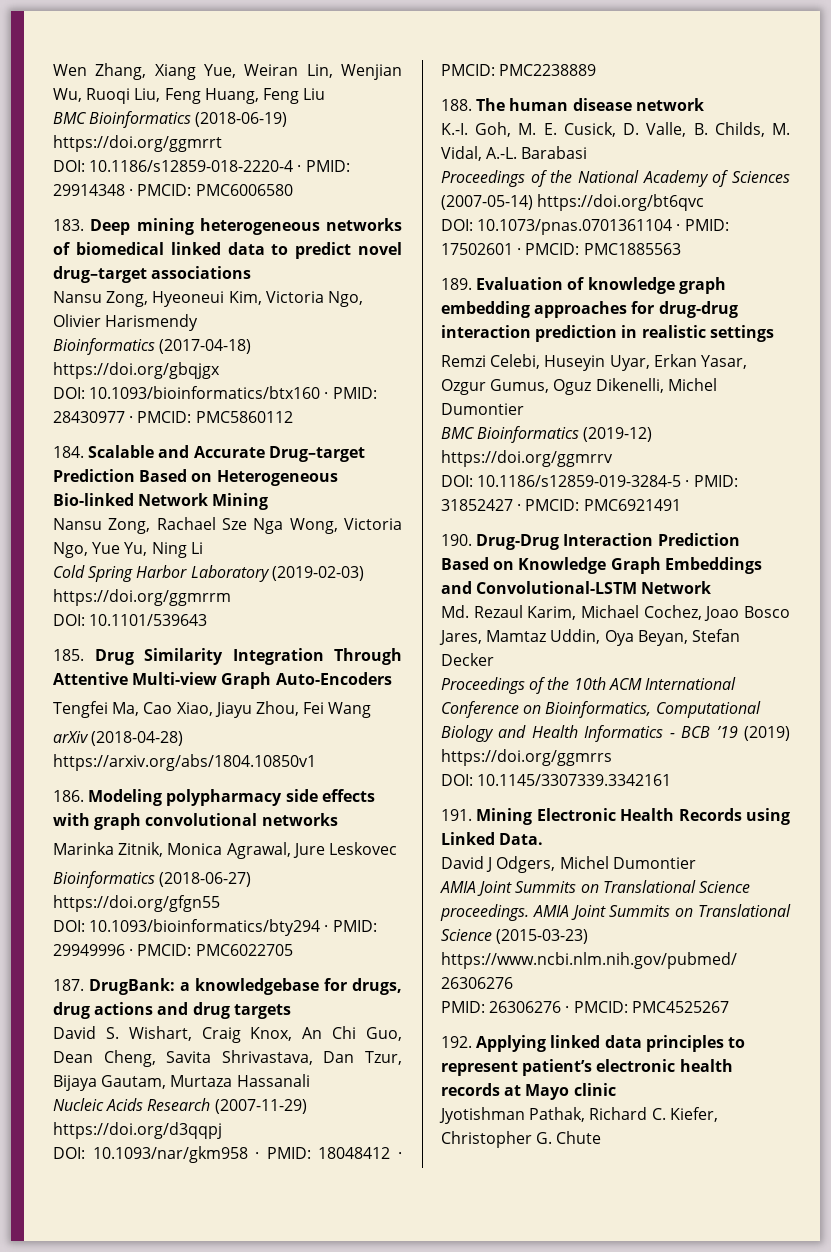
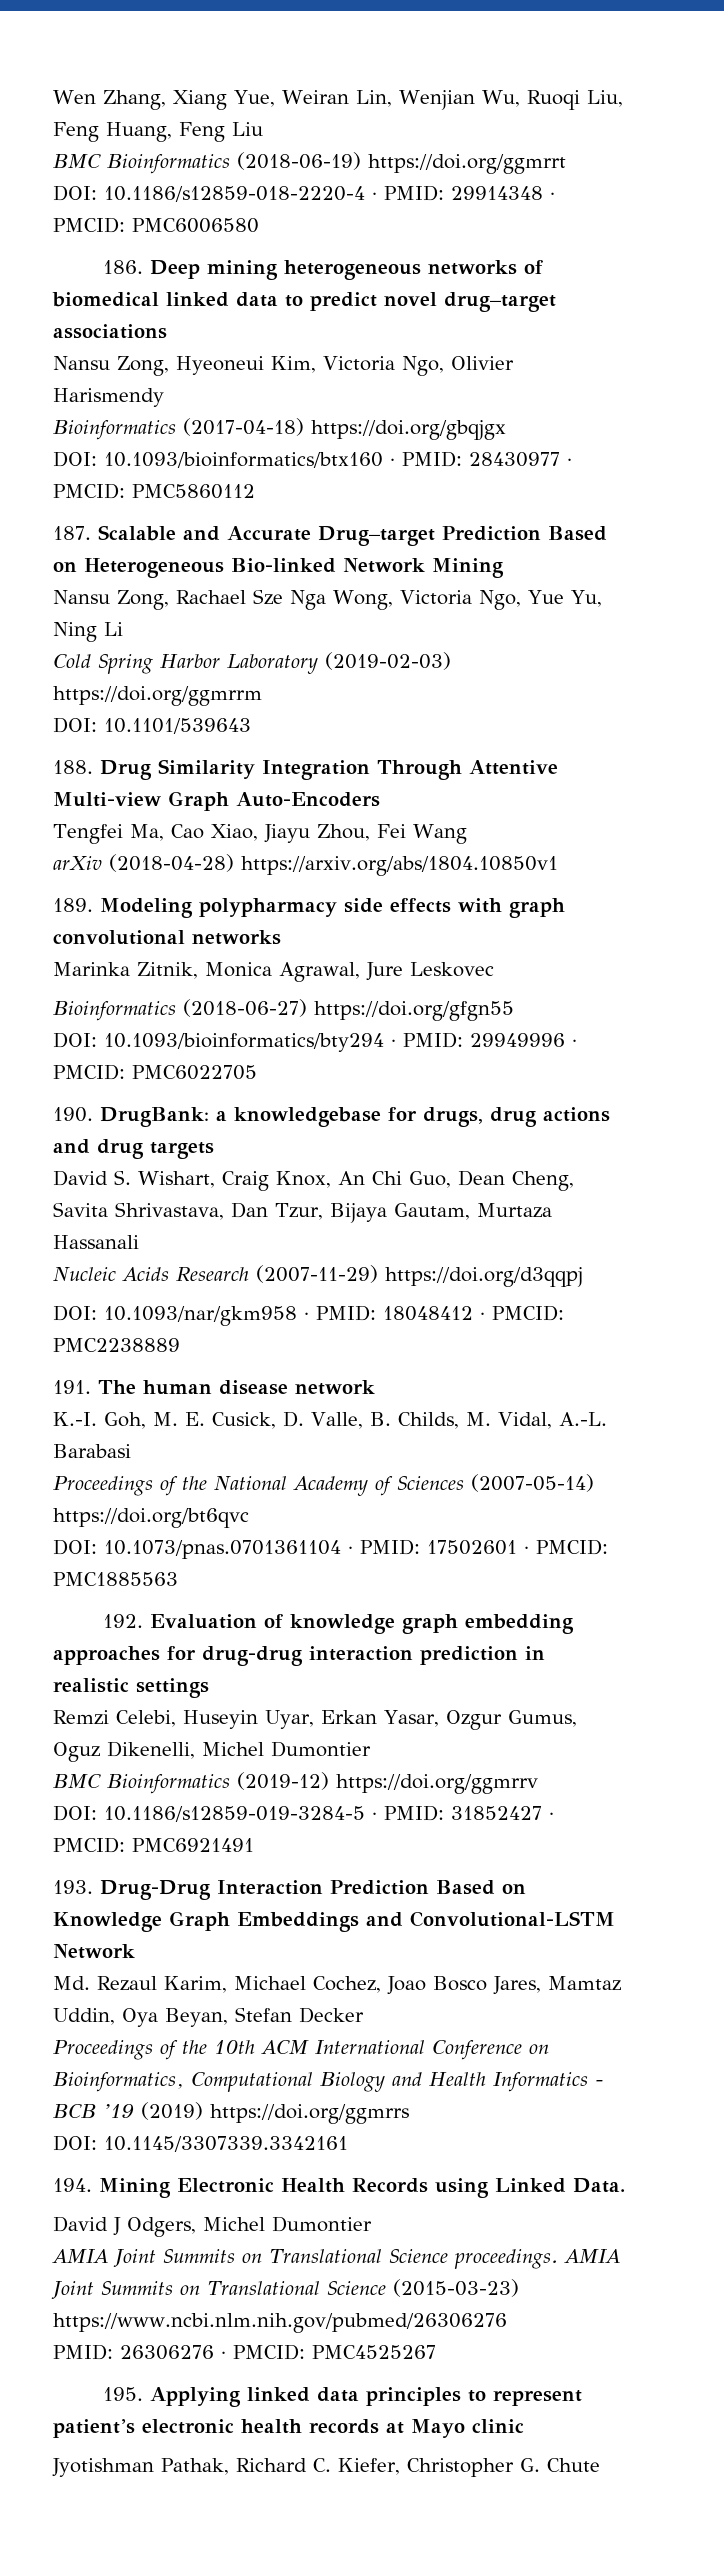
- 183. Deep mining heterogeneous networks of biomedical linked data to predict novel drug–target associations
+ 186. Deep mining heterogeneous networks of biomedical linked data to predict novel drug–target associations
- 184. Scalable and Accurate Drug–target Prediction Based on Heterogeneous Bio-linked Network Mining
+ 187. Scalable and Accurate Drug–target Prediction Based on Heterogeneous Bio-linked Network Mining
- 185. Drug Similarity Integration Through Attentive Multi-view Graph Auto-Encoders
+ 188. Drug Similarity Integration Through Attentive Multi-view Graph Auto-Encoders
- 186. Modeling polypharmacy side effects with graph convolutional networks
+ 189. Modeling polypharmacy side effects with graph convolutional networks
- 187. DrugBank: a knowledgebase for drugs, drug actions and drug targets
+ 190. DrugBank: a knowledgebase for drugs, drug actions and drug targets
- 188. The human disease network
+ 191. The human disease network
- 189. Evaluation of knowledge graph embedding approaches for drug-drug interaction prediction in realistic settings
+ 192. Evaluation of knowledge graph embedding approaches for drug-drug interaction prediction in realistic settings
- 190. Drug-Drug Interaction Prediction Based on Knowledge Graph Embeddings and Convolutional-LSTM Network
+ 193. Drug-Drug Interaction Prediction Based on Knowledge Graph Embeddings and Convolutional-LSTM Network
- 191. Mining Electronic Health Records using Linked Data.
+ 194. Mining Electronic Health Records using Linked Data.
- 192. Applying linked data principles to represent patient’s electronic health records at Mayo clinic
+ 195. Applying linked data principles to represent patient’s electronic health records at Mayo clinic

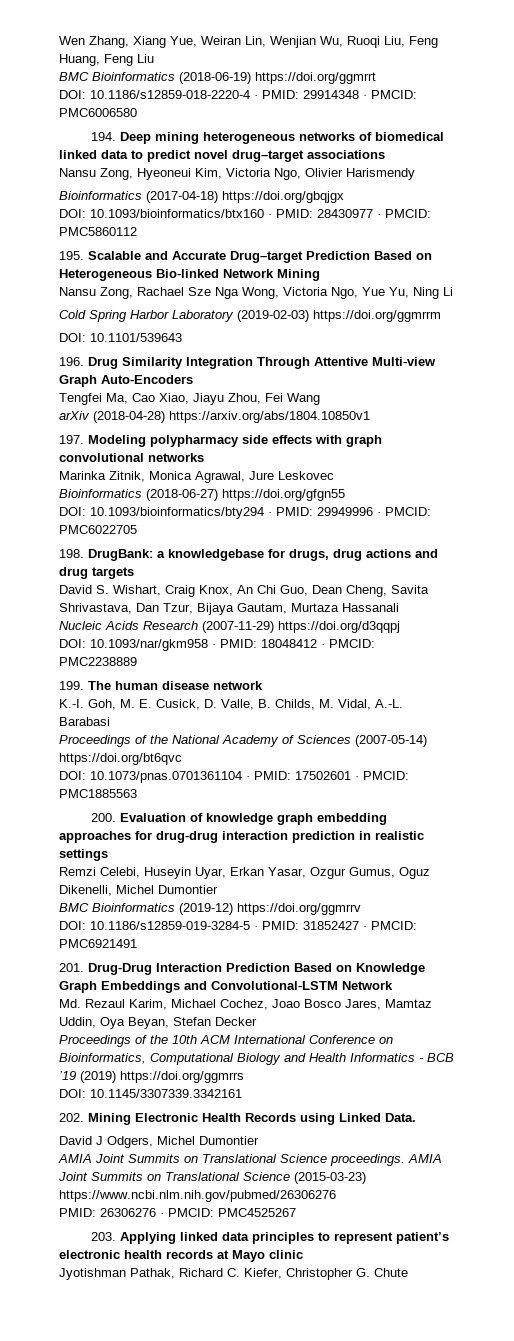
- 186. Deep mining heterogeneous networks of biomedical linked data to predict novel drug–target associations
+ 194. Deep mining heterogeneous networks of biomedical linked data to predict novel drug–target associations
- 187. Scalable and Accurate Drug–target Prediction Based on Heterogeneous Bio-linked Network Mining
+ 195. Scalable and Accurate Drug–target Prediction Based on Heterogeneous Bio-linked Network Mining
- 188. Drug Similarity Integration Through Attentive Multi-view Graph Auto-Encoders
+ 196. Drug Similarity Integration Through Attentive Multi-view Graph Auto-Encoders
- 189. Modeling polypharmacy side effects with graph convolutional networks
+ 197. Modeling polypharmacy side effects with graph convolutional networks
- 190. DrugBank: a knowledgebase for drugs, drug actions and drug targets
+ 198. DrugBank: a knowledgebase for drugs, drug actions and drug targets
- 191. The human disease network
+ 199. The human disease network
- 192. Evaluation of knowledge graph embedding approaches for drug-drug interaction prediction in realistic settings
+ 200. Evaluation of knowledge graph embedding approaches for drug-drug interaction prediction in realistic settings
- 193. Drug-Drug Interaction Prediction Based on Knowledge Graph Embeddings and Convolutional-LSTM Network
+ 201. Drug-Drug Interaction Prediction Based on Knowledge Graph Embeddings and Convolutional-LSTM Network
- 194. Mining Electronic Health Records using Linked Data.
+ 202. Mining Electronic Health Records using Linked Data.
- 195. Applying linked data principles to represent patient’s electronic health records at Mayo clinic
+ 203. Applying linked data principles to represent patient’s electronic health records at Mayo clinic

